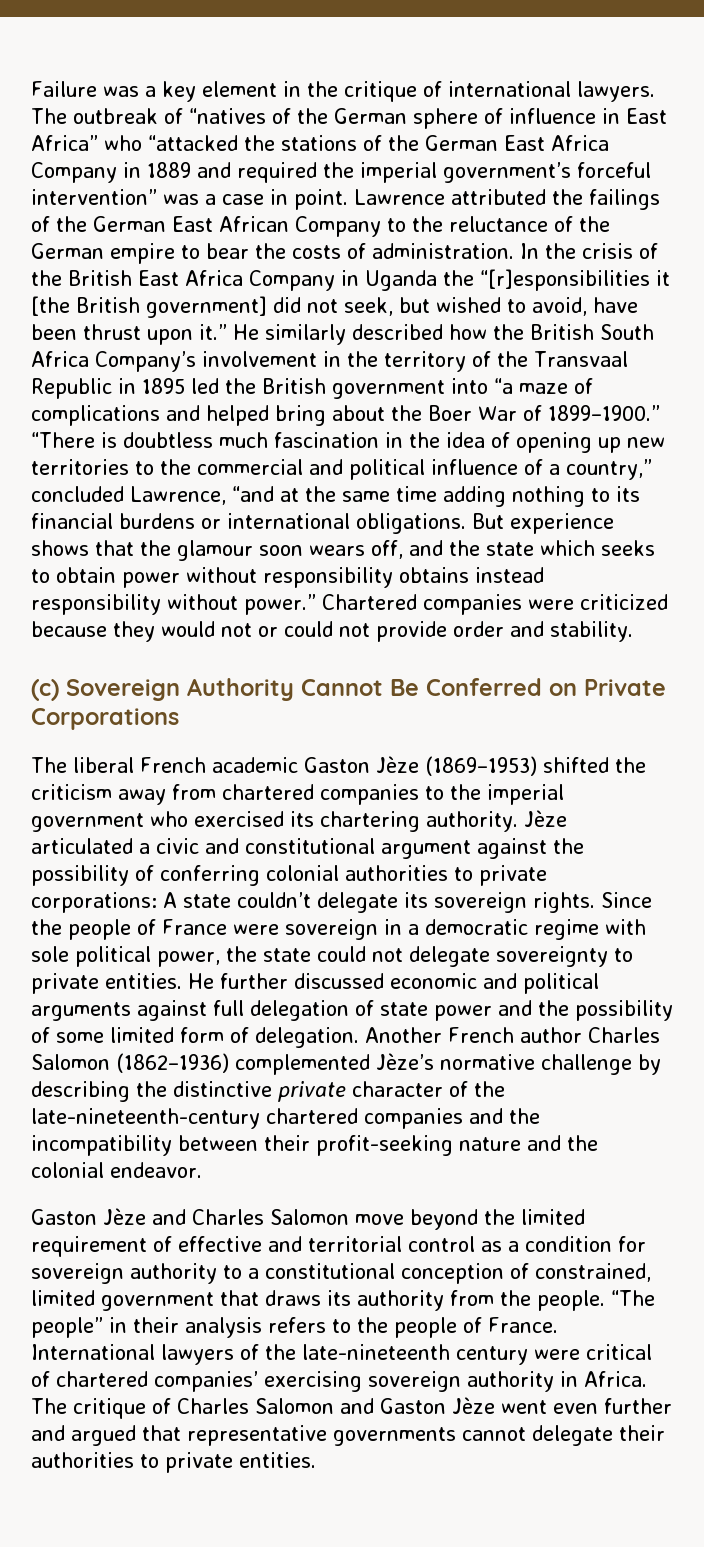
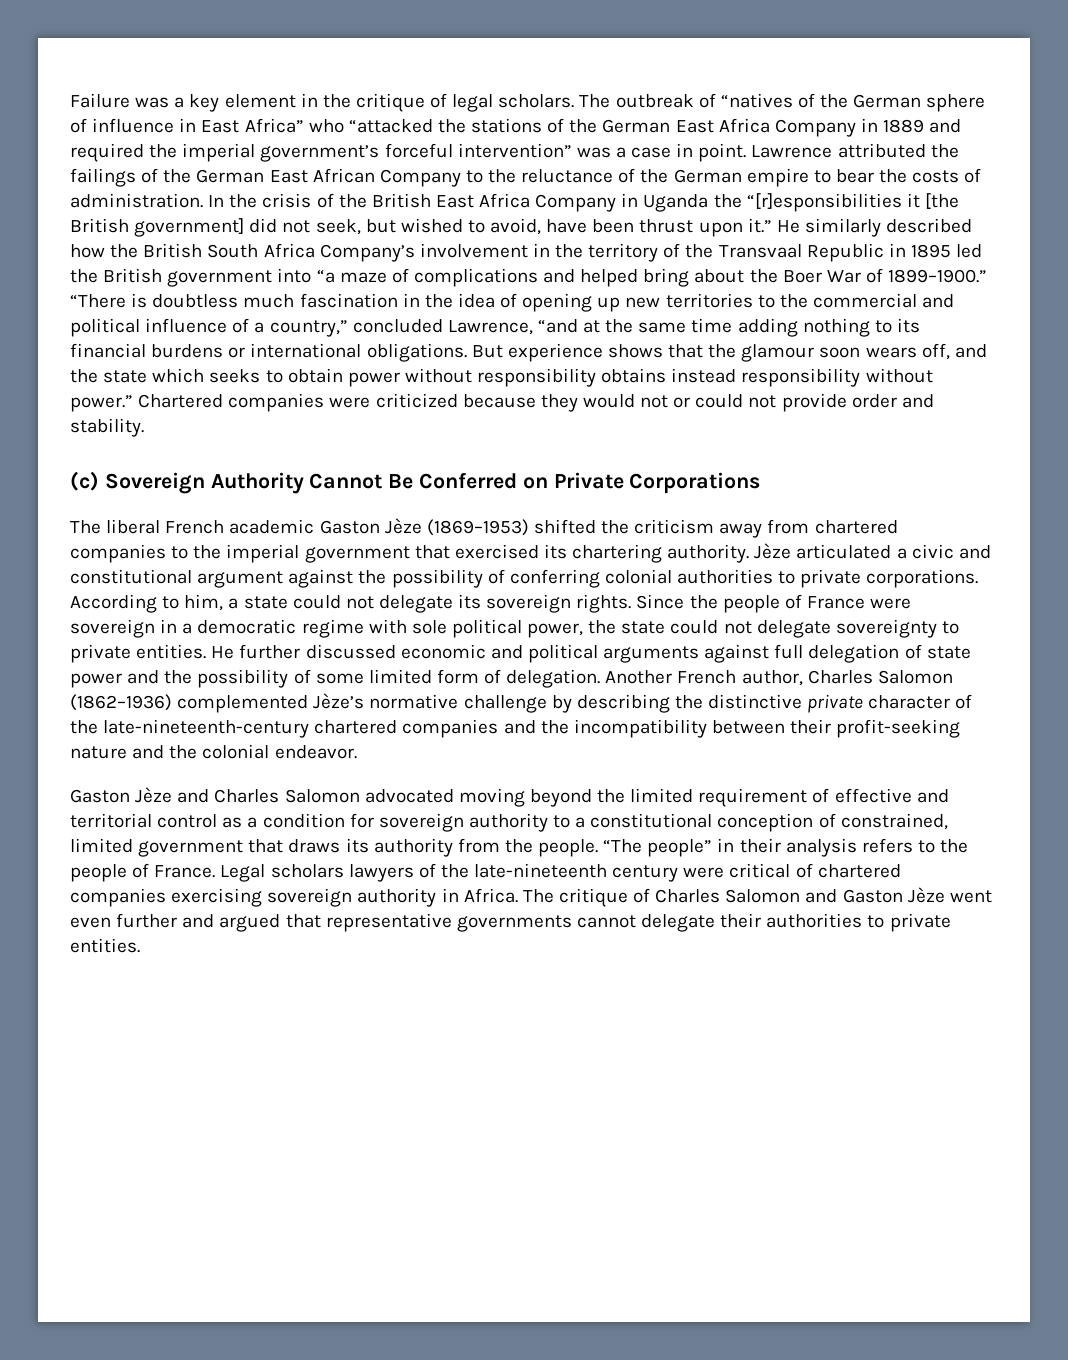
- Failure was a key element in the critique of international lawyers.
+ Failure was a key element in the critique of legal scholars.
- The liberal French academic Gaston Jèze (1869–1953) shifted the criticism away from chartered companies to the imperial government who exercised its chartering authority.
+ The liberal French academic Gaston Jèze (1869–1953) shifted the criticism away from chartered companies to the imperial government that exercised its chartering authority.
- Jèze articulated a civic and constitutional argument against the possibility of conferring colonial authorities to private corporations: A state couldn’t delegate its sovereign rights.
+ Jèze articulated a civic and constitutional argument against the possibility of conferring colonial authorities to private corporations. According to him, a state could not delegate its sovereign rights.
- Another French author Charles Salomon (1862–1936) complemented Jèze’s normative challenge by describing the distinctive private character of the late-nineteenth-century chartered companies and the incompatibility between their profit-seeking nature and the colonial endeavor.
+ Another French author, Charles Salomon (1862–1936) complemented Jèze’s normative challenge by describing the distinctive private character of the late-nineteenth-century chartered companies and the incompatibility between their profit-seeking nature and the colonial endeavor.
- Gaston Jèze and Charles Salomon move beyond the limited requirement of effective and territorial control as a condition for sovereign authority to a constitutional conception of constrained, limited government that draws its authority from the people.
+ Gaston Jèze and Charles Salomon advocated moving beyond the limited requirement of effective and territorial control as a condition for sovereign authority to a constitutional conception of constrained, limited government that draws its authority from the people.
- International lawyers of the late-nineteenth century were critical of chartered companies’ exercising sovereign authority in Africa.
+ Legal scholars lawyers of the late-nineteenth century were critical of chartered companies exercising sovereign authority in Africa.

